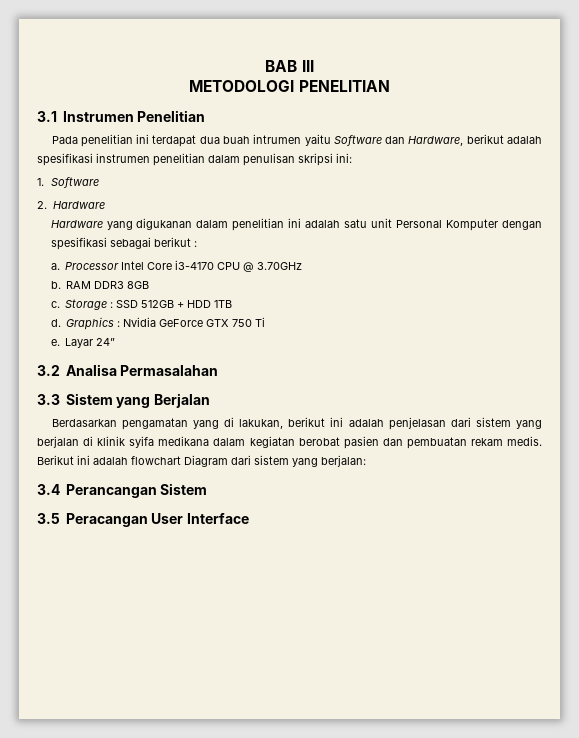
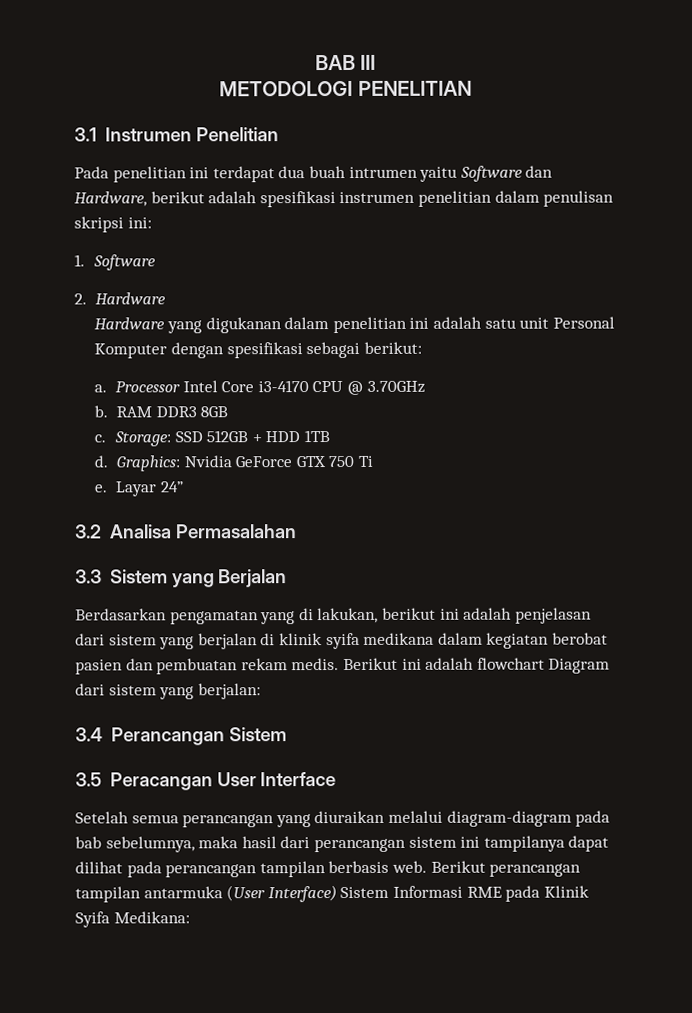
- Hardware yang digukanan dalam penelitian ini adalah satu unit Personal Komputer dengan spesifikasi sebagai berikut :
+ Hardware yang digukanan dalam penelitian ini adalah satu unit Personal Komputer dengan spesifikasi sebagai berikut:
- Storage : SSD 512GB + HDD 1TB
+ Storage: SSD 512GB + HDD 1TB
- Graphics : Nvidia GeForce GTX 750 Ti
+ Graphics: Nvidia GeForce GTX 750 Ti
+ Setelah semua perancangan yang diuraikan melalui diagram-diagram pada bab sebelumnya, maka hasil dari perancangan sistem ini tampilanya dapat dilihat pada perancangan tampilan berbasis web. Berikut perancangan tampilan antarmuka (User Interface) Sistem Informasi RME pada Klinik Syifa Medikana:

